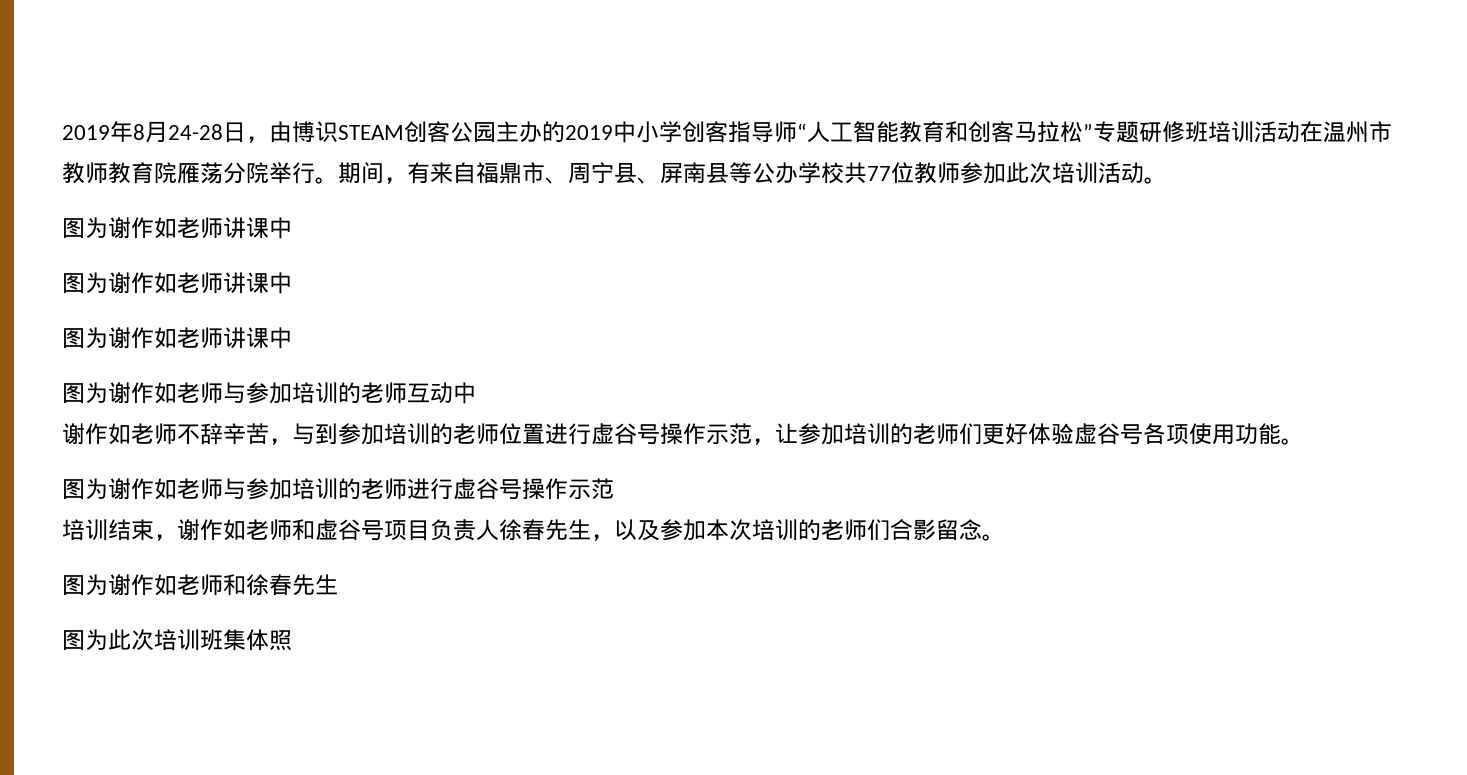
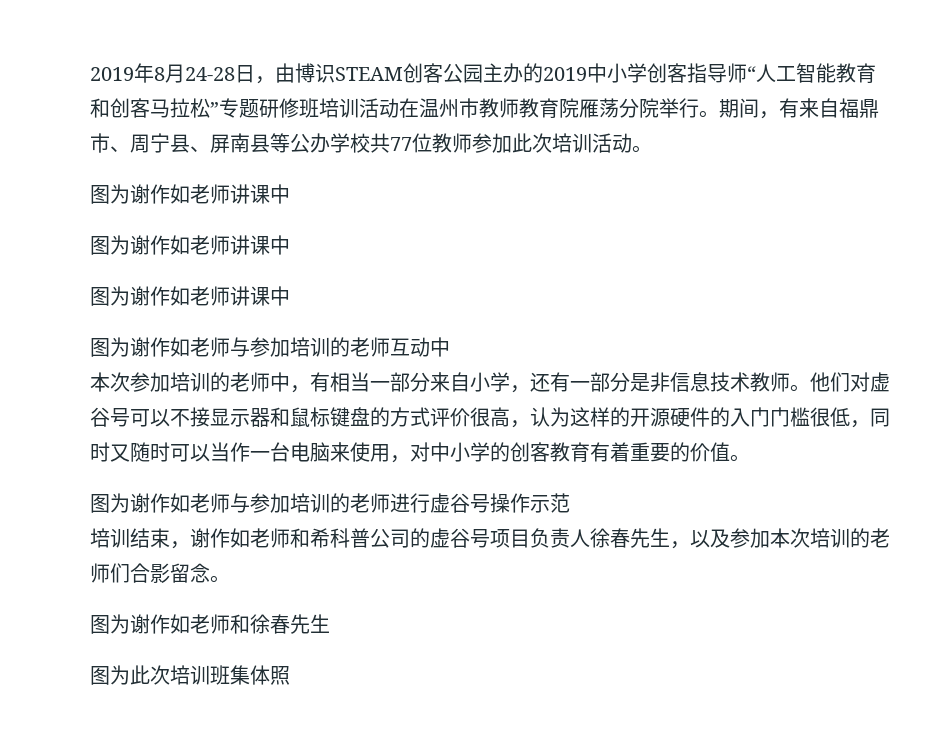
- 谢作如老师不辞辛苦，与到参加培训的老师位置进行虚谷号操作示范，让参加培训的老师们更好体验虚谷号各项使用功能。
+ 本次参加培训的老师中，有相当一部分来自小学，还有一部分是非信息技术教师。他们对虚谷号可以不接显示器和鼠标键盘的方式评价很高，认为这样的开源硬件的入门门槛很低，同时又随时可以当作一台电脑来使用，对中小学的创客教育有着重要的价值。
- 培训结束，谢作如老师和虚谷号项目负责人徐春先生，以及参加本次培训的老师们合影留念。
+ 培训结束，谢作如老师和希科普公司的虚谷号项目负责人徐春先生，以及参加本次培训的老师们合影留念。

